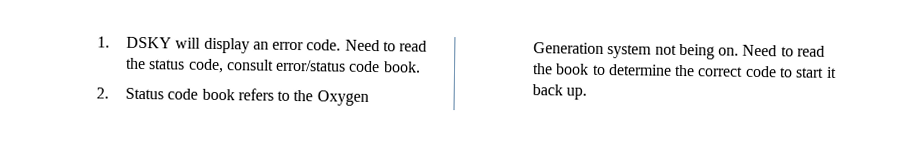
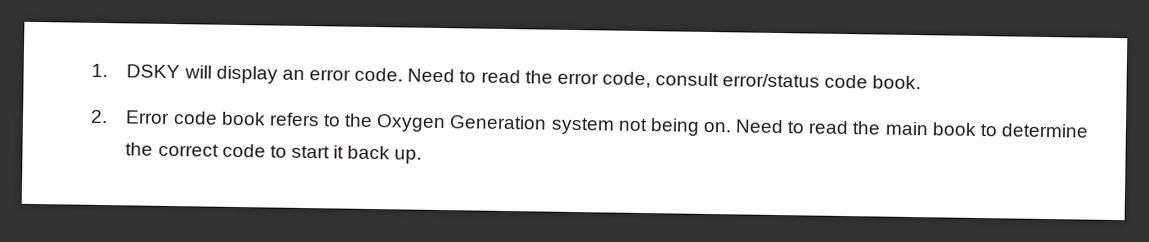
- Need to read the status code, consult error/status code book.
+ Need to read the error code, consult error/status code book.
- 2. Status code book refers to the Oxygen Generation system not being on.
+ 2. Error code book refers to the Oxygen Generation system not being on.
- Need to read the book to determine the correct code to start it back up.
+ Need to read the main book to determine the correct code to start it back up.

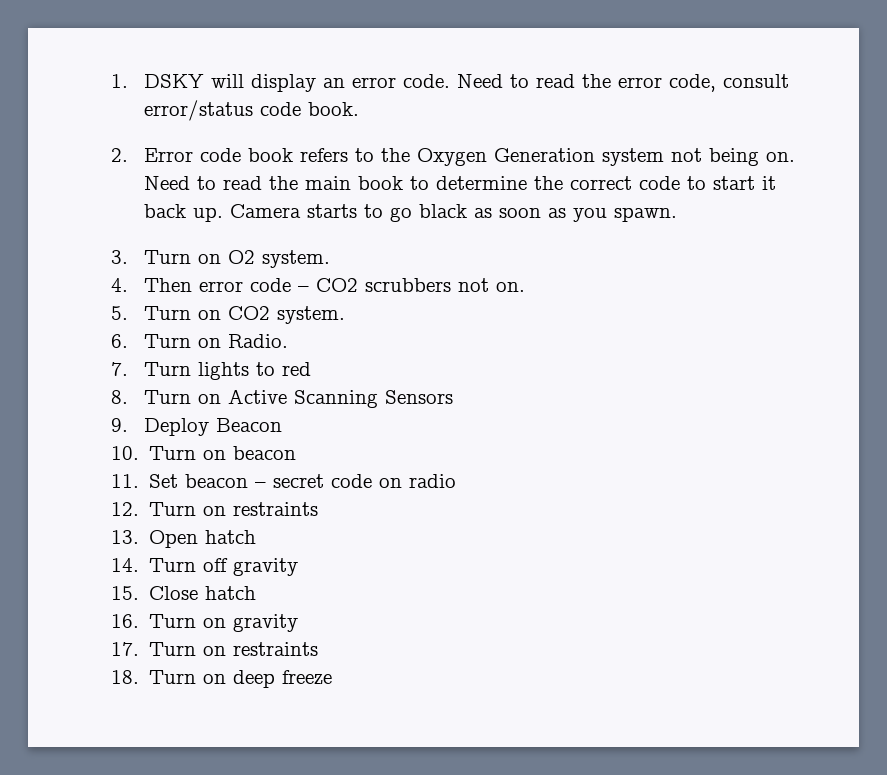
+ Camera starts to go black as soon as you spawn.
+ 3. Turn on O2 system.
+ 4. Then error code – CO2 scrubbers not on.
+ 5. Turn on CO2 system.
+ 6. Turn on Radio.
+ 7. Turn lights to red
+ 8. Turn on Active Scanning Sensors
+ 9. Deploy Beacon
+ 10. Turn on beacon
+ 11. Set beacon – secret code on radio
+ 12. Turn on restraints
+ 13. Open hatch
+ 14. Turn off gravity
+ 15. Close hatch
+ 16. Turn on gravity
+ 17. Turn on restraints
+ 18. Turn on deep freeze

